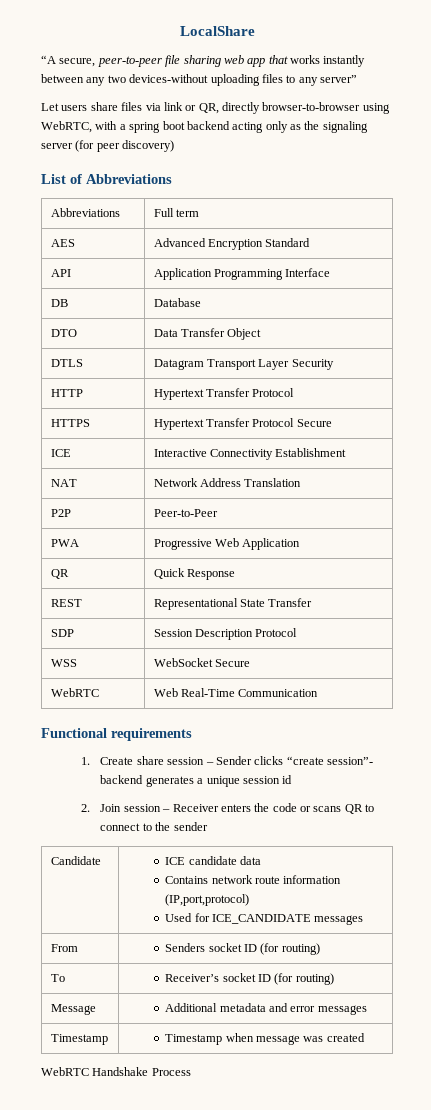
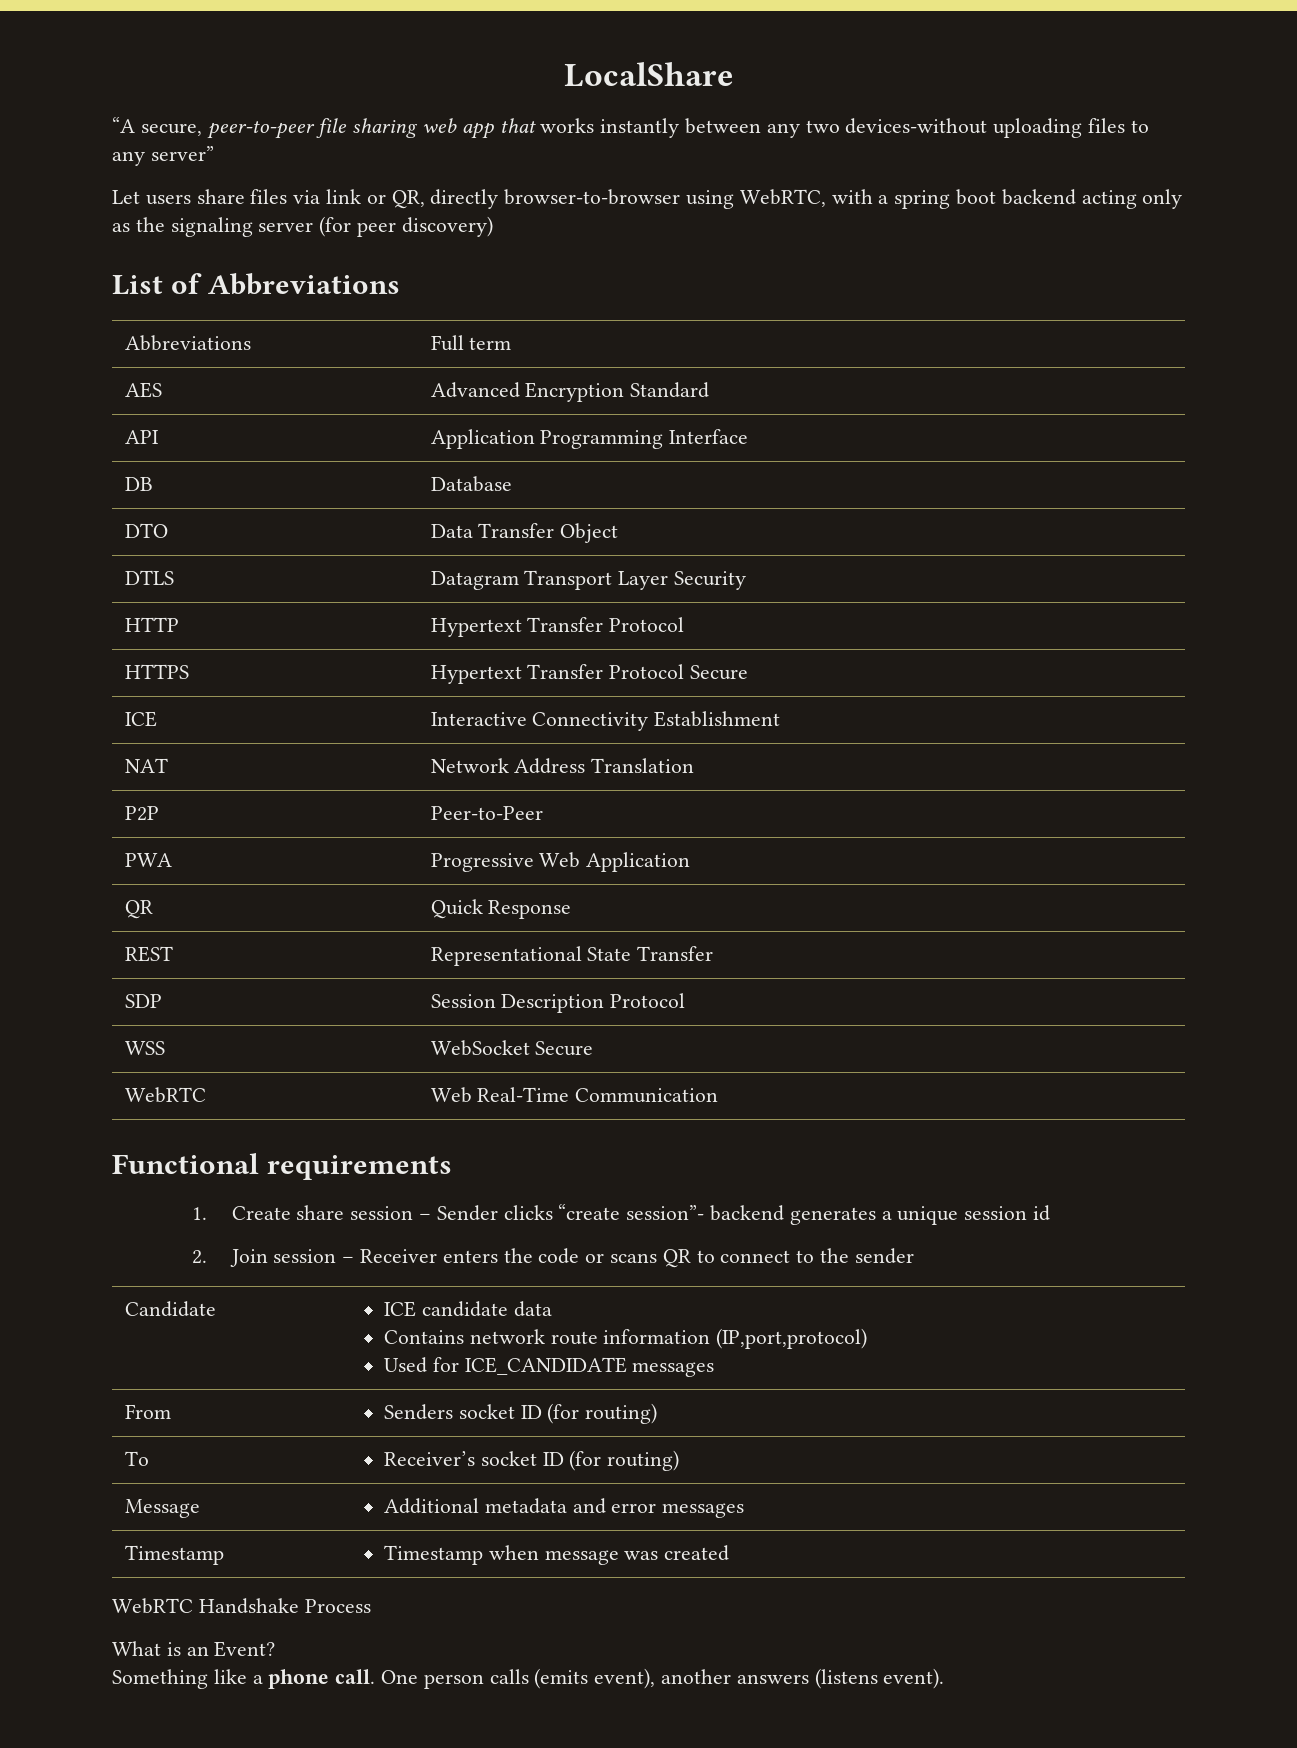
+ What is an Event?
+ Something like a phone call. One person calls (emits event), another answers (listens event).

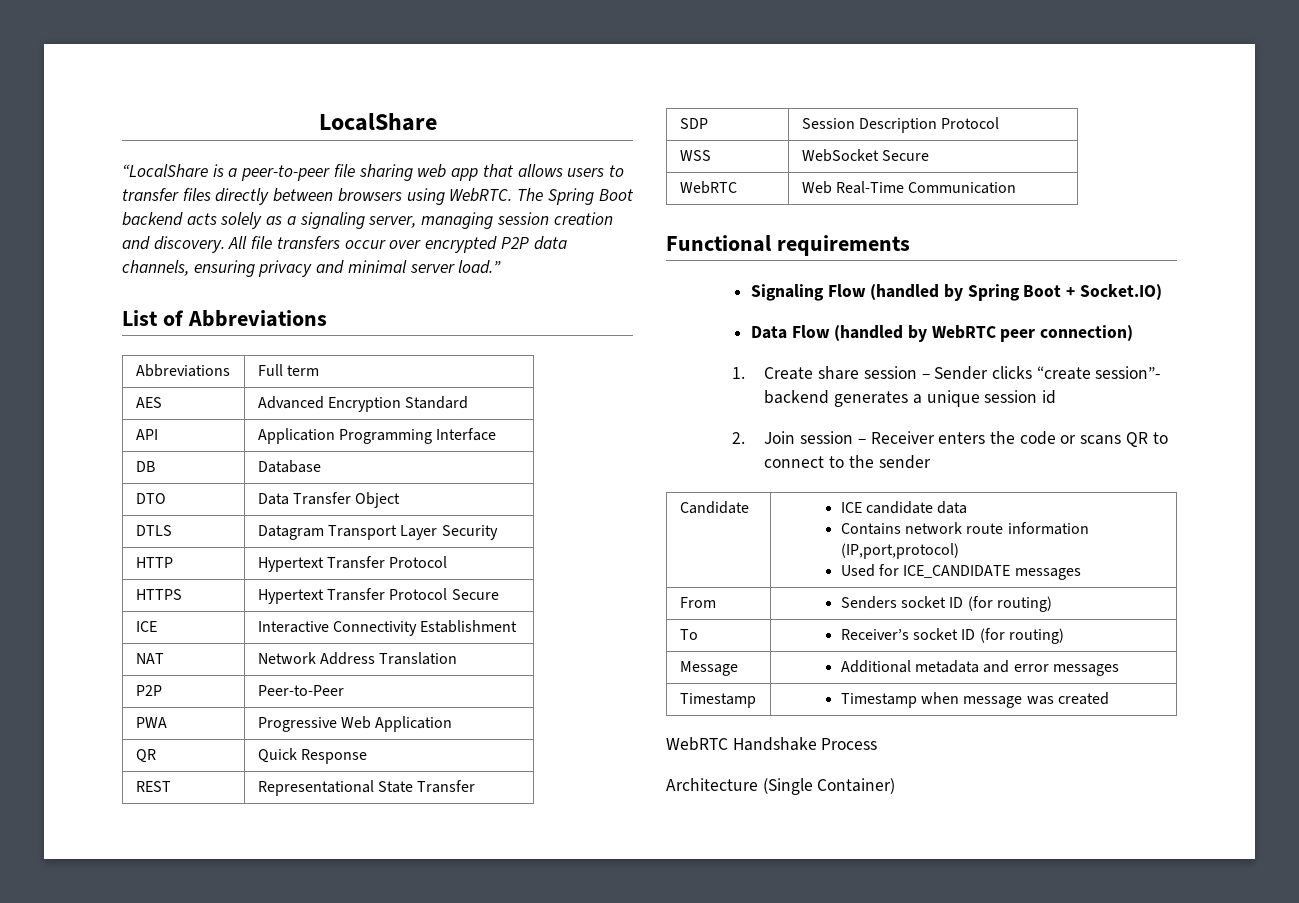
- “A secure, peer-to-peer file sharing web app that works instantly between any two devices-without uploading files to any server”
- Let users share files via link or QR, directly browser-to-browser using WebRTC, with a spring boot backend acting only as the signaling server (for peer discovery)
+ “LocalShare is a peer-to-peer file sharing web app that allows users to transfer files directly between browsers using WebRTC. The Spring Boot backend acts solely as a signaling server, managing session creation and discovery. All file transfers occur over encrypted P2P data channels, ensuring privacy and minimal server load.”
+ Signaling Flow (handled by Spring Boot + Socket.IO)
+ Data Flow (handled by WebRTC peer connection)
- What is an Event?
- Something like a phone call. One person calls (emits event), another answers (listens event).
+ Architecture (Single Container)

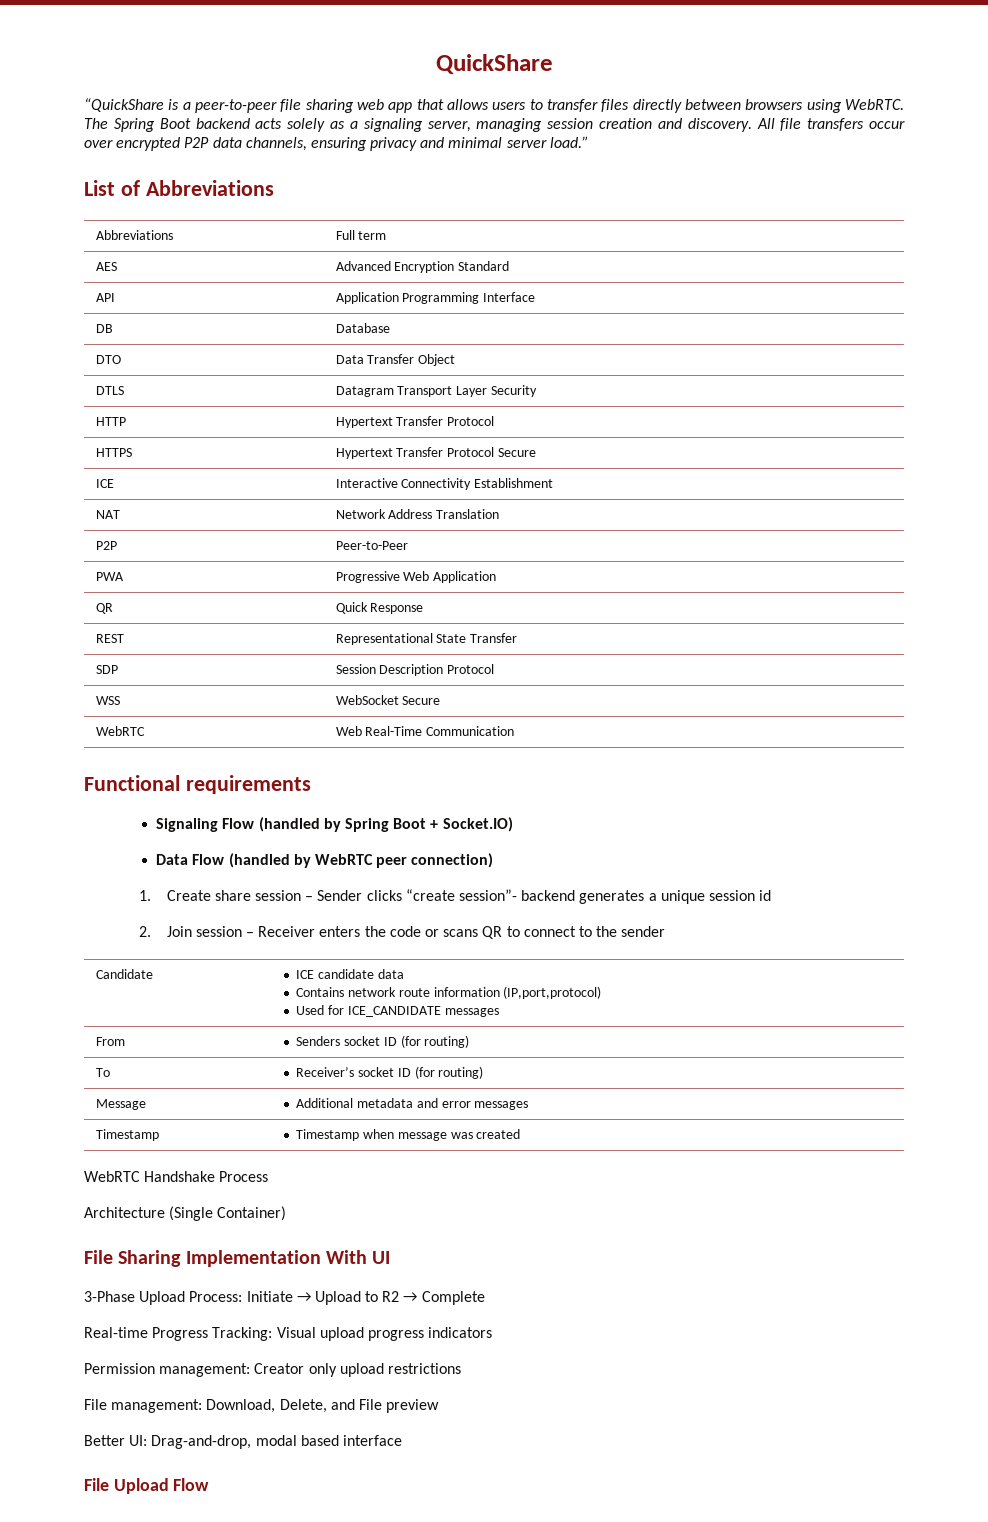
- LocalShare
- “LocalShare is a peer-to-peer file sharing web app that allows users to transfer files directly between browsers using WebRTC.
+ QuickShare
+ “QuickShare is a peer-to-peer file sharing web app that allows users to transfer files directly between browsers using WebRTC.
+ File Sharing Implementation With UI
+ 3-Phase Upload Process: Initiate → Upload to R2 → Complete
+ Real-time Progress Tracking: Visual upload progress indicators
+ Permission management: Creator only upload restrictions
+ File management: Download, Delete, and File preview
+ Better UI: Drag-and-drop, modal based interface
+ File Upload Flow

